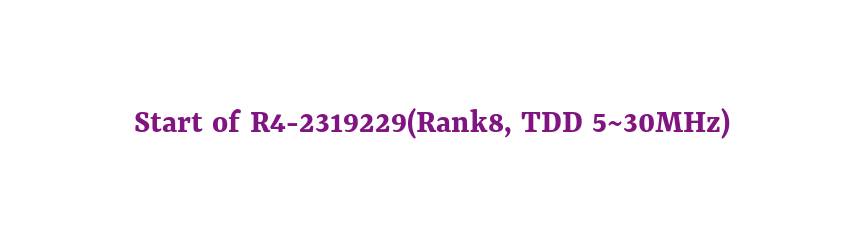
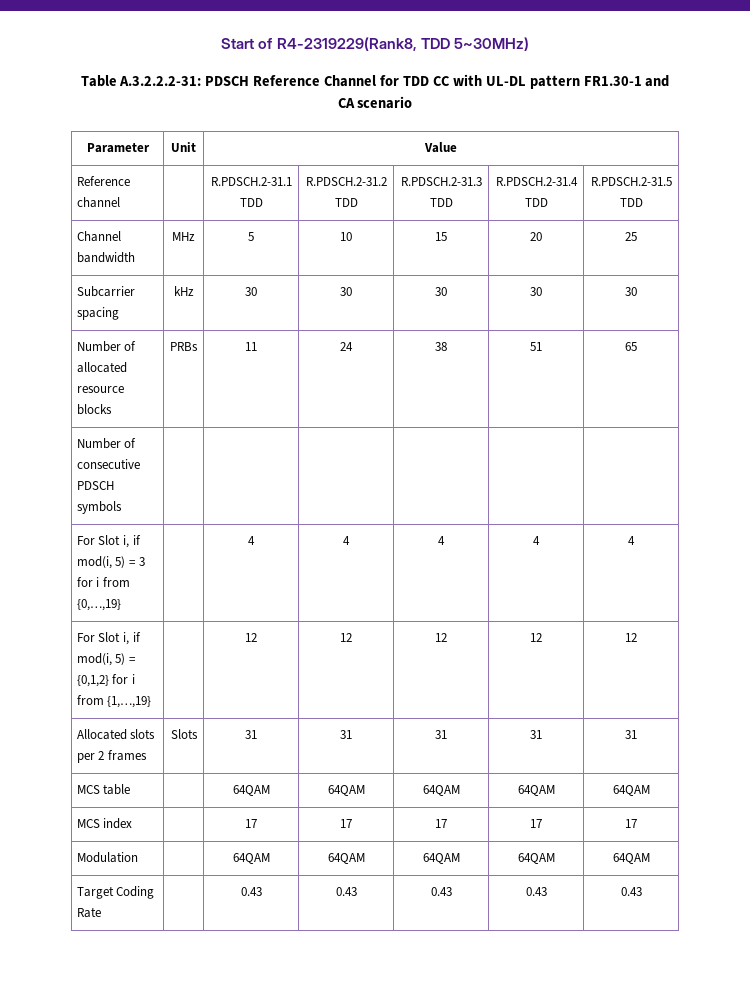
+ Table A.3.2.2.2-31: PDSCH Reference Channel for TDD CC with UL-DL pattern FR1.30-1 and CA scenario
+ Parameter | Unit | Value
+ Reference channel | | R.PDSCH.2-31.1 TDD | R.PDSCH.2-31.2 TDD | R.PDSCH.2-31.3 TDD | R.PDSCH.2-31.4 TDD | R.PDSCH.2-31.5 TDD
+ Channel bandwidth | MHz | 5 | 10 | 15 | 20 | 25
+ Subcarrier spacing | kHz | 30 | 30 | 30 | 30 | 30
+ Number of allocated resource blocks | PRBs | 11 | 24 | 38 | 51 | 65
+ Number of consecutive PDSCH symbols | | | | | |
+ For Slot i, if mod(i, 5) = 3 for i from {0,…,19} | | 4 | 4 | 4 | 4 | 4
+ For Slot i, if mod(i, 5) = {0,1,2} for i from {1,…,19} | | 12 | 12 | 12 | 12 | 12
+ Allocated slots per 2 frames | Slots | 31 | 31 | 31 | 31 | 31
+ MCS table | | 64QAM | 64QAM | 64QAM | 64QAM | 64QAM
+ MCS index | | 17 | 17 | 17 | 17 | 17
+ Modulation | | 64QAM | 64QAM | 64QAM | 64QAM | 64QAM
+ Target Coding Rate | | 0.43 | 0.43 | 0.43 | 0.43 | 0.43

